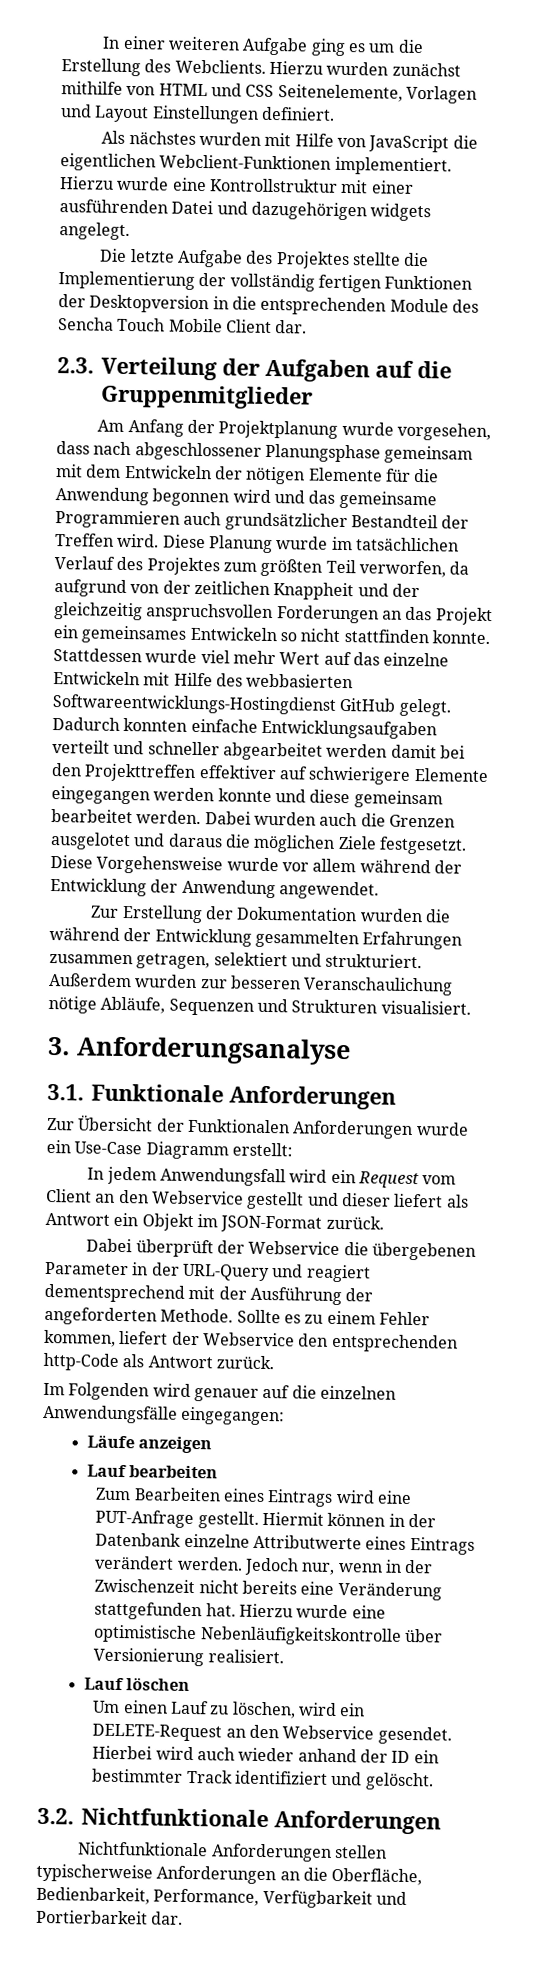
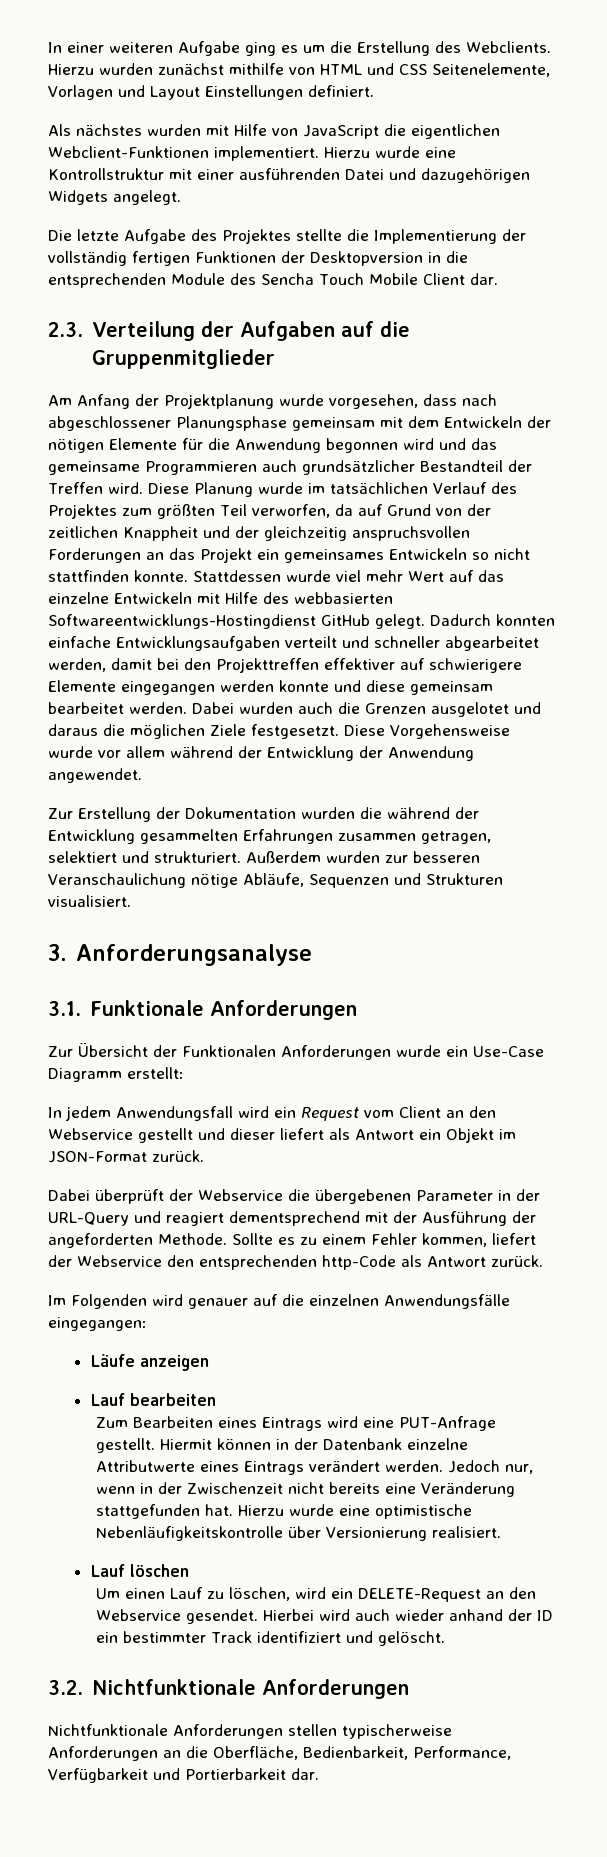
- Hierzu wurde eine Kontrollstruktur mit einer ausführenden Datei und dazugehörigen widgets angelegt.
+ Hierzu wurde eine Kontrollstruktur mit einer ausführenden Datei und dazugehörigen Widgets angelegt.
- Diese Planung wurde im tatsächlichen Verlauf des Projektes zum größten Teil verworfen, da aufgrund von der zeitlichen Knappheit und der gleichzeitig anspruchsvollen Forderungen an das Projekt ein gemeinsames Entwickeln so nicht stattfinden konnte.
+ Diese Planung wurde im tatsächlichen Verlauf des Projektes zum größten Teil verworfen, da auf Grund von der zeitlichen Knappheit und der gleichzeitig anspruchsvollen Forderungen an das Projekt ein gemeinsames Entwickeln so nicht stattfinden konnte.
- Dadurch konnten einfache Entwicklungsaufgaben verteilt und schneller abgearbeitet werden damit bei den Projekttreffen effektiver auf schwierigere Elemente eingegangen werden konnte und diese gemeinsam bearbeitet werden.
+ Dadurch konnten einfache Entwicklungsaufgaben verteilt und schneller abgearbeitet werden, damit bei den Projekttreffen effektiver auf schwierigere Elemente eingegangen werden konnte und diese gemeinsam bearbeitet werden.

